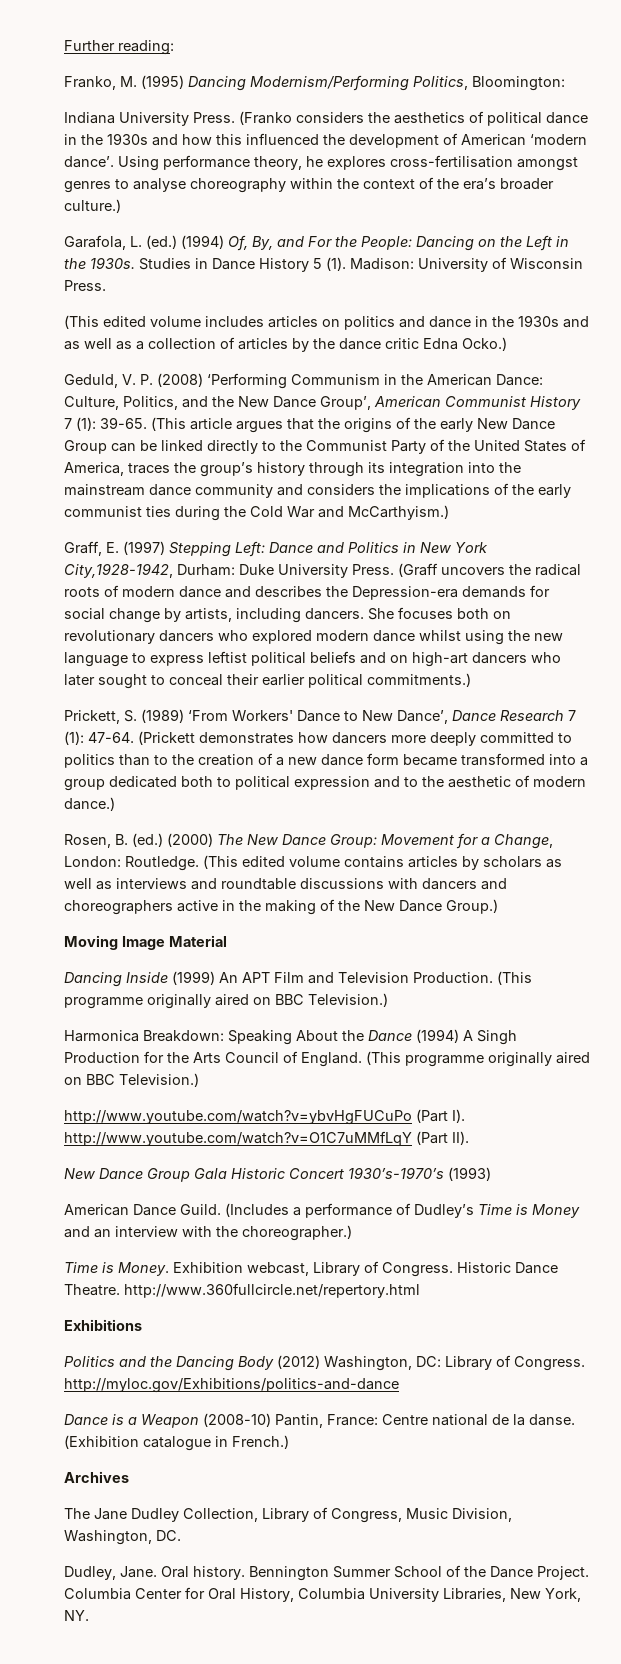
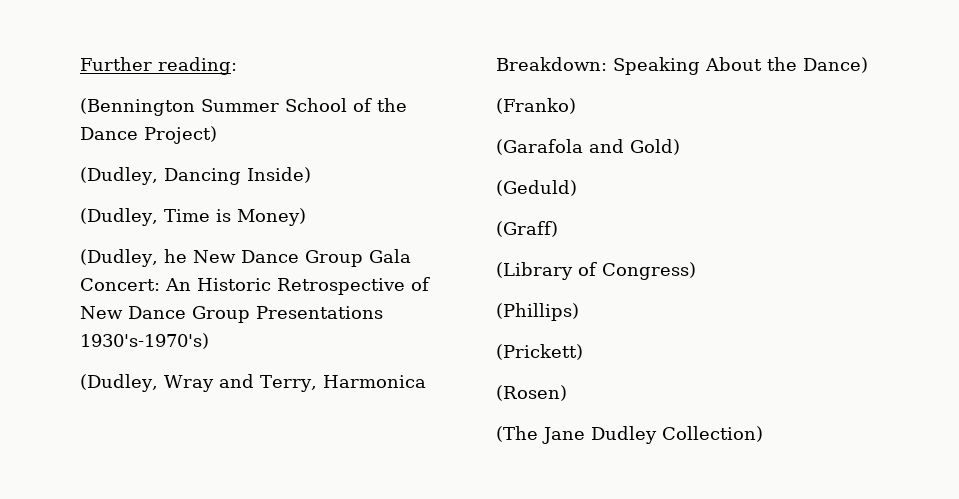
- Franko, M. (1995) Dancing Modernism/Performing Politics, Bloomington:
- Indiana University Press. (Franko considers the aesthetics of political dance in the 1930s and how this influenced the development of American ‘modern dance’. Using performance theory, he explores cross-fertilisation amongst genres to analyse choreography within the context of the era’s broader culture.)
- Garafola, L. (ed.) (1994) Of, By, and For the People: Dancing on the Left in the 1930s. Studies in Dance History 5 (1). Madison: University of Wisconsin Press.
- (This edited volume includes articles on politics and dance in the 1930s and as well as a collection of articles by the dance critic Edna Ocko.)
- Geduld, V. P. (2008) ‘Performing Communism in the American Dance: Culture, Politics, and the New Dance Group’, American Communist History 7 (1): 39-65. (This article argues that the origins of the early New Dance Group can be linked directly to the Communist Party of the United States of America, traces the group’s history through its integration into the mainstream dance community and considers the implications of the early communist ties during the Cold War and McCarthyism.)
- Graff, E. (1997) Stepping Left: Dance and Politics in New York City,1928-1942, Durham: Duke University Press. (Graff uncovers the radical roots of modern dance and describes the Depression-era demands for social change by artists, including dancers. She focuses both on revolutionary dancers who explored modern dance whilst using the new language to express leftist political beliefs and on high-art dancers who later sought to conceal their earlier political commitments.)
- Prickett, S. (1989) ‘From Workers' Dance to New Dance’, Dance Research 7 (1): 47-64. (Prickett demonstrates how dancers more deeply committed to politics than to the creation of a new dance form became transformed into a group dedicated both to political expression and to the aesthetic of modern dance.)
- Rosen, B. (ed.) (2000) The New Dance Group: Movement for a Change, London: Routledge. (This edited volume contains articles by scholars as well as interviews and roundtable discussions with dancers and choreographers active in the making of the New Dance Group.)
- Moving Image Material
- Dancing Inside (1999) An APT Film and Television Production. (This programme originally aired on BBC Television.)
- Harmonica Breakdown: Speaking About the Dance (1994) A Singh Production for the Arts Council of England. (This programme originally aired on BBC Television.)
- http://www.youtube.com/watch?v=ybvHgFUCuPo (Part I). http://www.youtube.com/watch?v=O1C7uMMfLqY (Part II).
- New Dance Group Gala Historic Concert 1930’s-1970’s (1993)
- American Dance Guild. (Includes a performance of Dudley’s Time is Money and an interview with the choreographer.)
- Time is Money. Exhibition webcast, Library of Congress. Historic Dance Theatre. http://www.360fullcircle.net/repertory.html
- Exhibitions
- Politics and the Dancing Body (2012) Washington, DC: Library of Congress. http://myloc.gov/Exhibitions/politics-and-dance
- Dance is a Weapon (2008-10) Pantin, France: Centre national de la danse. (Exhibition catalogue in French.)
- Archives
- The Jane Dudley Collection, Library of Congress, Music Division, Washington, DC.
- Dudley, Jane. Oral history. Bennington Summer School of the Dance Project. Columbia Center for Oral History, Columbia University Libraries, New York, NY.
+ (Bennington Summer School of the Dance Project)
+ (Dudley, Dancing Inside)
+ (Dudley, Time is Money)
+ (Dudley, he New Dance Group Gala Concert: An Historic Retrospective of New Dance Group Presentations 1930's-1970's)
+ (Dudley, Wray and Terry, Harmonica Breakdown: Speaking About the Dance)
+ (Franko)
+ (Garafola and Gold)
+ (Geduld)
+ (Graff)
+ (Library of Congress)
+ (Phillips)
+ (Prickett)
+ (Rosen)
+ (The Jane Dudley Collection)

